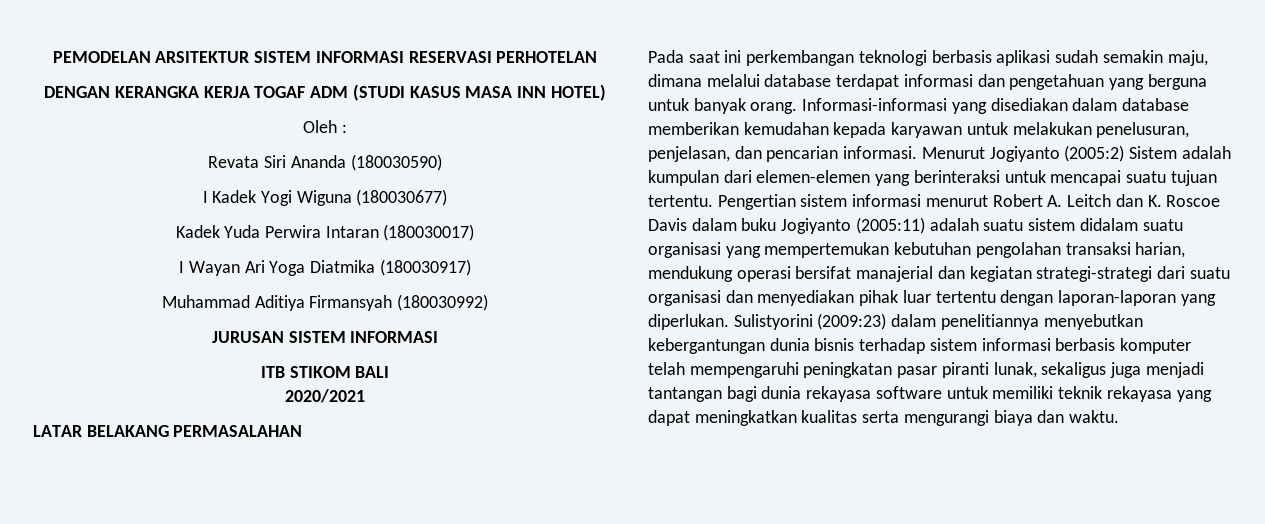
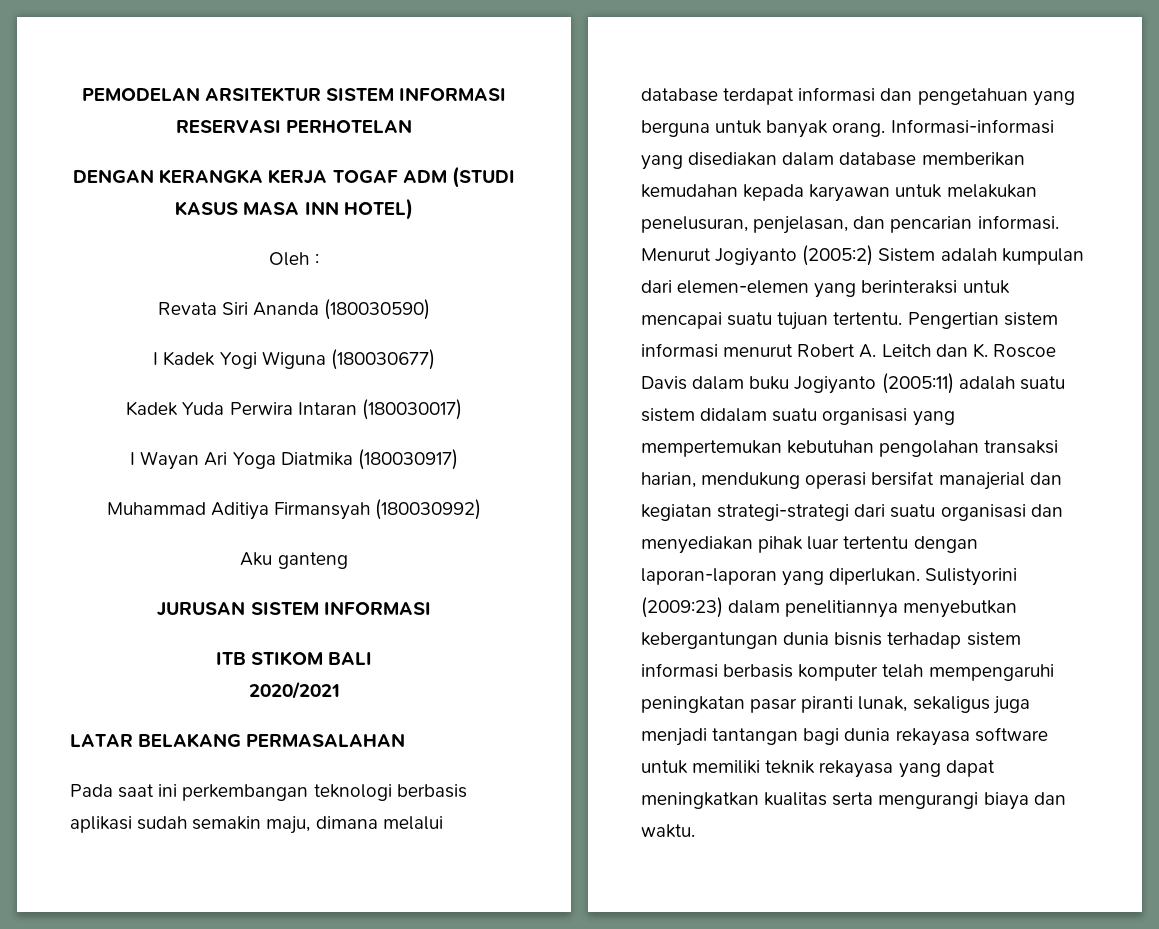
+ Aku ganteng

